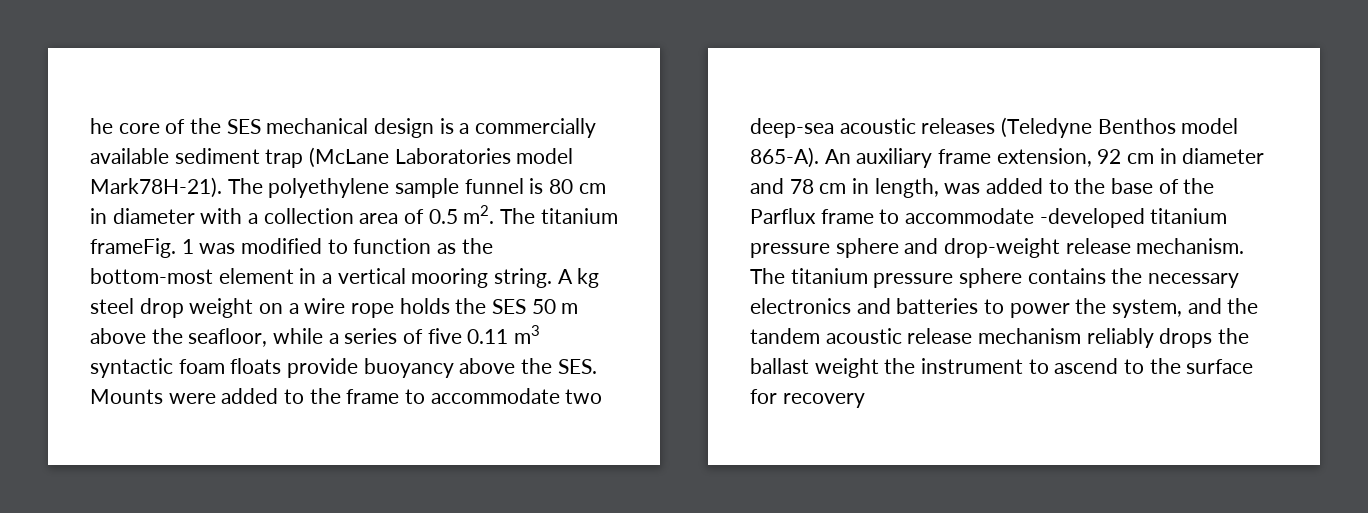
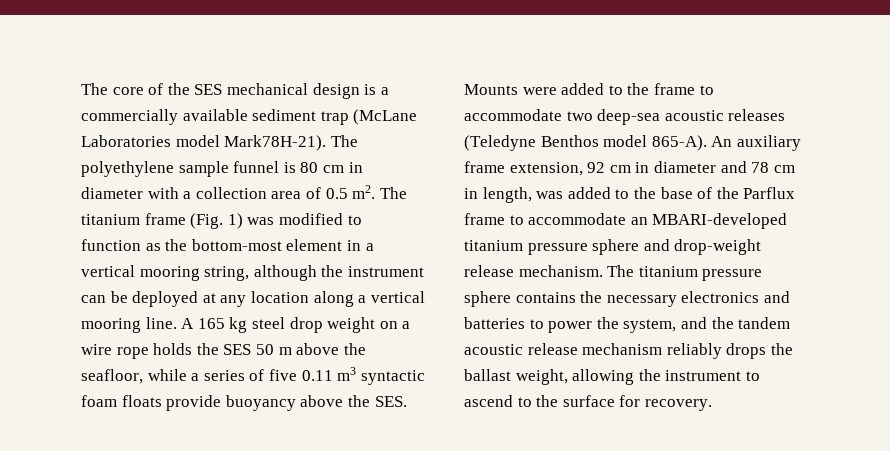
- he core of the SES mechanical design is a commercially available sediment trap (McLane Laboratories model Mark78H-21).
+ The core of the SES mechanical design is a commercially available sediment trap (McLane Laboratories model Mark78H-21).
- The titanium frameFig. 1 was modified to function as the bottom-most element in a vertical mooring string. A kg steel drop weight on a wire rope holds the SES 50 m above the seafloor, while a series of five 0.11 m3 syntactic foam floats provide buoyancy above the SES. Mounts were added to the frame to accommodate two deep-sea acoustic releases (Teledyne Benthos model 865-A).
+ The titanium frame (Fig. 1) was modified to function as the bottom-most element in a vertical mooring string, although the instrument can be deployed at any location along a vertical mooring line. A 165 kg steel drop weight on a wire rope holds the SES 50 m above the seafloor, while a series of five 0.11 m3 syntactic foam floats provide buoyancy above the SES. Mounts were added to the frame to accommodate two deep-sea acoustic releases (Teledyne Benthos model 865-A).
- An auxiliary frame extension, 92 cm in diameter and 78 cm in length, was added to the base of the Parflux frame to accommodate -developed titanium pressure sphere and drop-weight release mechanism.
+ An auxiliary frame extension, 92 cm in diameter and 78 cm in length, was added to the base of the Parflux frame to accommodate an MBARI-developed titanium pressure sphere and drop-weight release mechanism.
- The titanium pressure sphere contains the necessary electronics and batteries to power the system, and the tandem acoustic release mechanism reliably drops the ballast weight the instrument to ascend to the surface for recovery
+ The titanium pressure sphere contains the necessary electronics and batteries to power the system, and the tandem acoustic release mechanism reliably drops the ballast weight, allowing the instrument to ascend to the surface for recovery.

